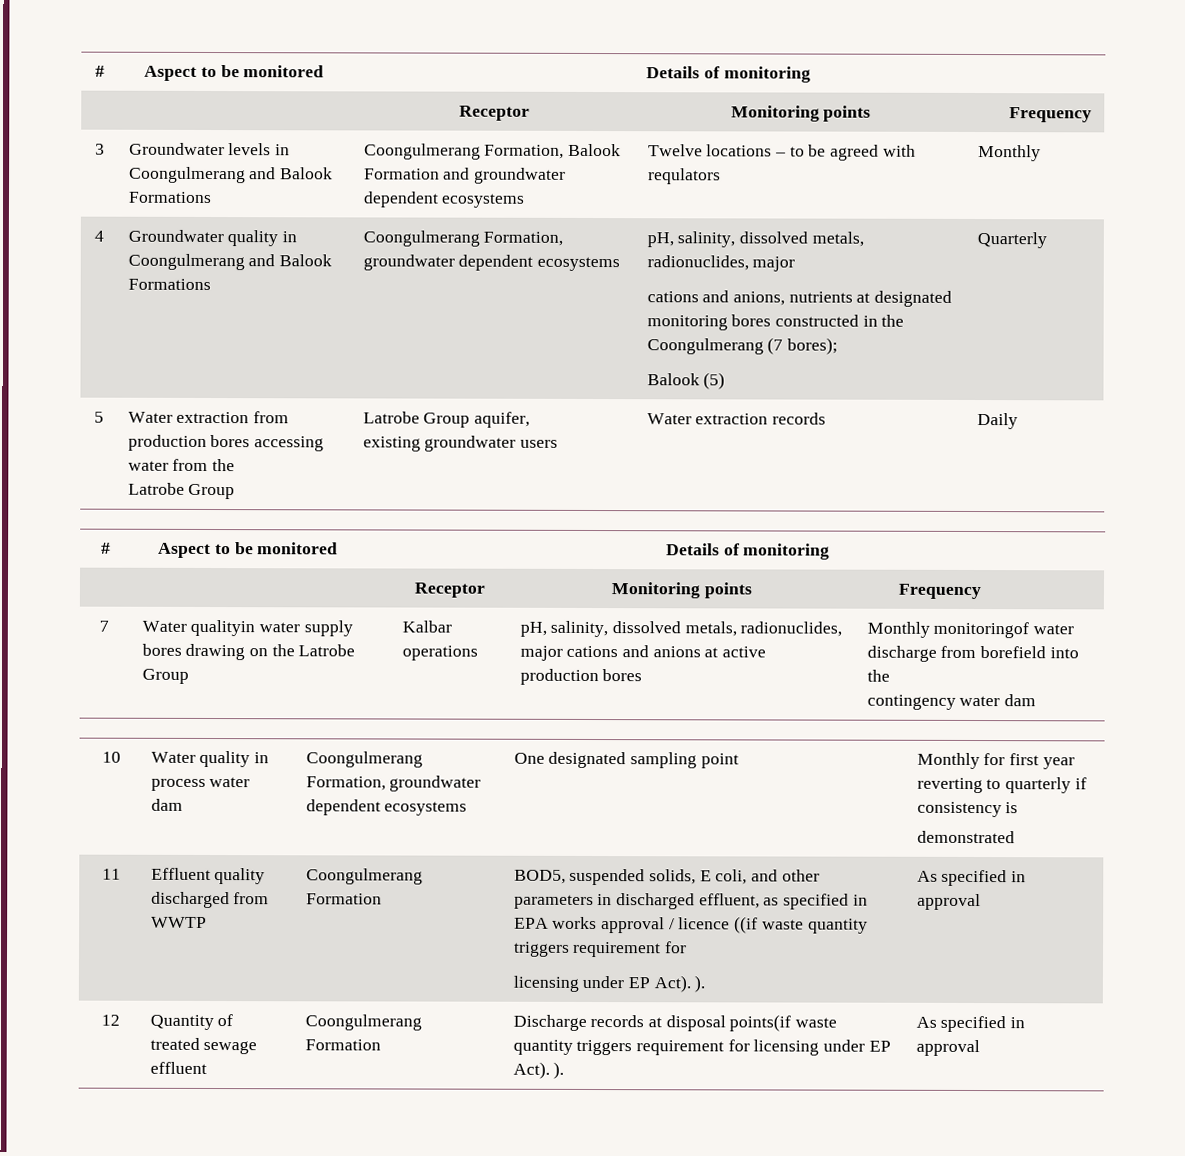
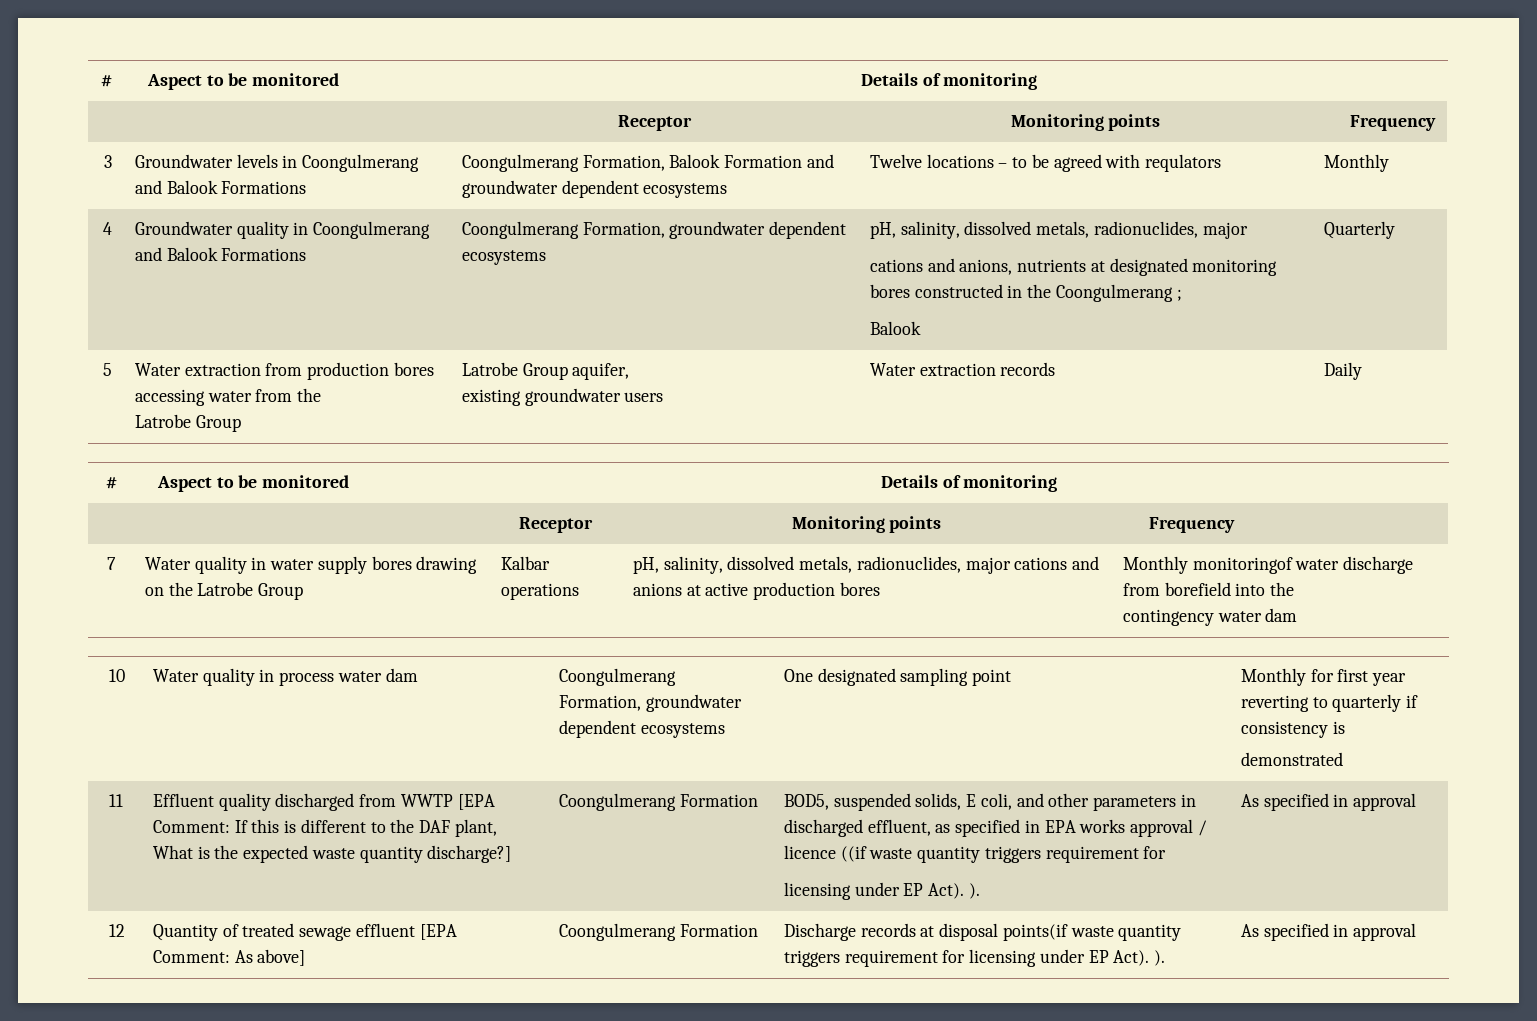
  4 | Groundwater quality in Coongulmerang and Balook Formations | Coongulmerang Formation, groundwater dependent ecosystems | pH, salinity, dissolved metals, radionuclides, major
- cations and anions, nutrients at designated monitoring bores constructed in the Coongulmerang (7 bores);
- Balook (5) | Quarterly
+ cations and anions, nutrients at designated monitoring bores constructed in the Coongulmerang ;
+ Balook | Quarterly
- 7 | Water qualityin water supply bores drawing on the Latrobe Group | Kalbar operations | pH, salinity, dissolved metals, radionuclides, major cations and anions at active production bores | Monthly monitoringof water discharge from borefield into the
+ 7 | Water quality in water supply bores drawing on the Latrobe Group | Kalbar operations | pH, salinity, dissolved metals, radionuclides, major cations and anions at active production bores | Monthly monitoringof water discharge from borefield into the
- Effluent quality discharged from WWTP
+ Effluent quality discharged from WWTP [EPA Comment: If this is different to the DAF plant, What is the expected waste quantity discharge?]
- 12 | Quantity of treated sewage effluent | Coongulmerang Formation | Discharge records at disposal points(if waste quantity triggers requirement for licensing under EP Act). ). | As specified in approval
+ 12 | Quantity of treated sewage effluent [EPA Comment: As above] | Coongulmerang Formation | Discharge records at disposal points(if waste quantity triggers requirement for licensing under EP Act). ). | As specified in approval

